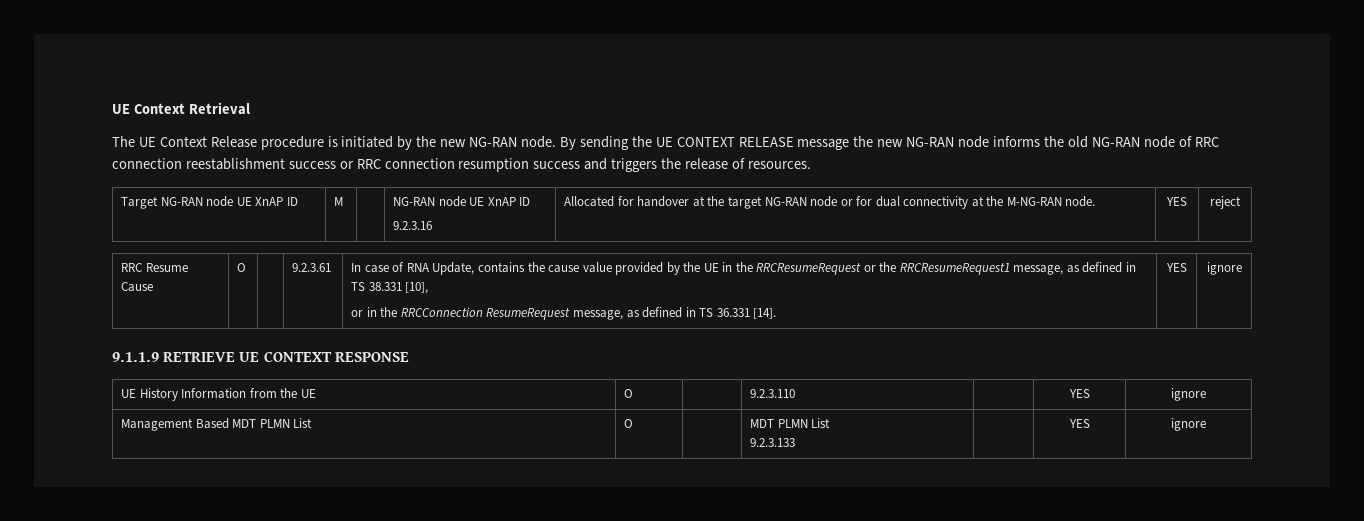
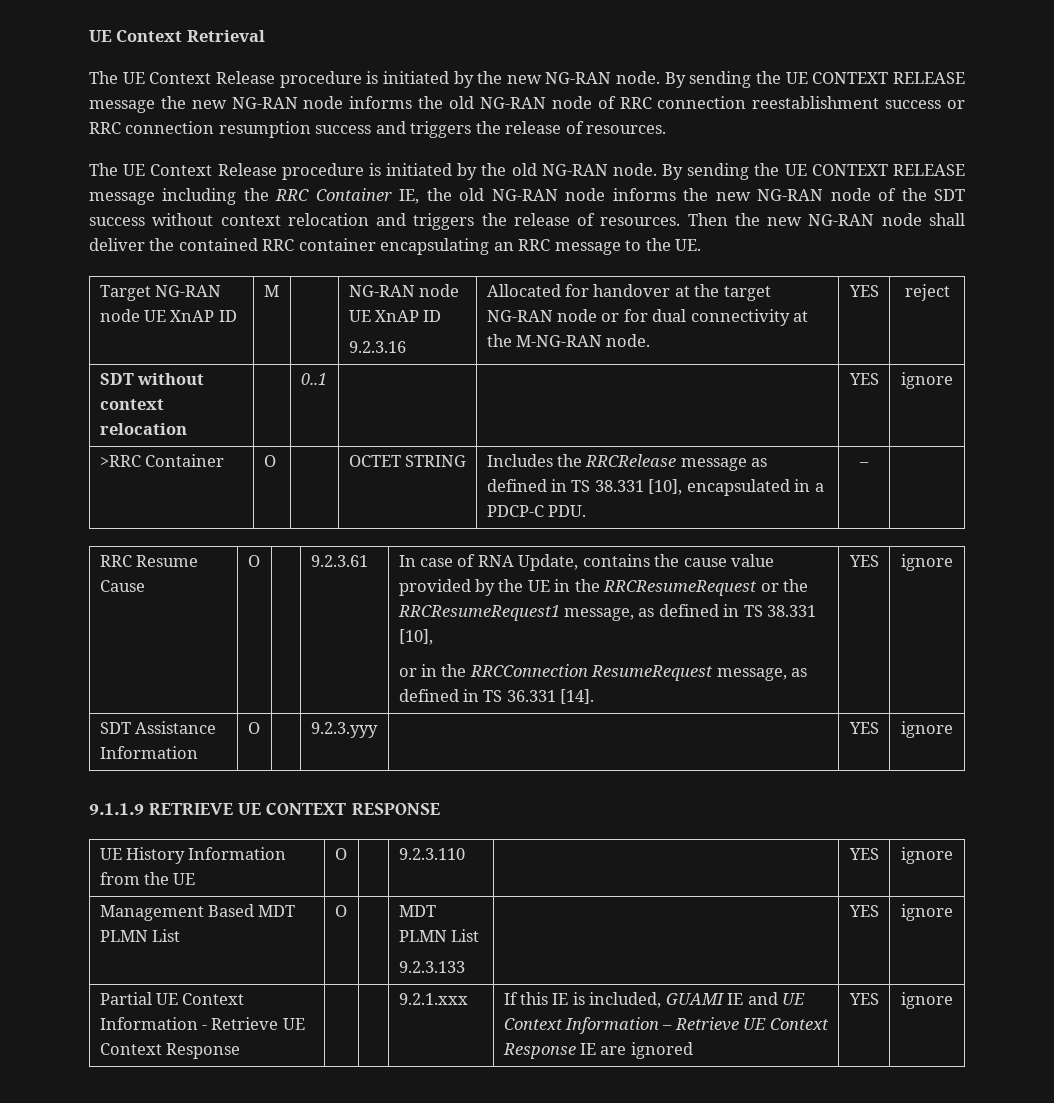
+ The UE Context Release procedure is initiated by the old NG-RAN node. By sending the UE CONTEXT RELEASE message including the RRC Container IE, the old NG-RAN node informs the new NG-RAN node of the SDT success without context relocation and triggers the release of resources. Then the new NG-RAN node shall deliver the contained RRC container encapsulating an RRC message to the UE.
+ SDT without context relocation | | 0..1 | | | YES | ignore
+ >RRC Container | O | | OCTET STRING | Includes the RRCRelease message as defined in TS 38.331 [10], encapsulated in a PDCP-C PDU. | – |
+ SDT Assistance Information | O | | 9.2.3.yyy | | YES | ignore
+ Partial UE Context Information - Retrieve UE Context Response | | | 9.2.1.xxx | If this IE is included, GUAMI IE and UE Context Information – Retrieve UE Context Response IE are ignored | YES | ignore

